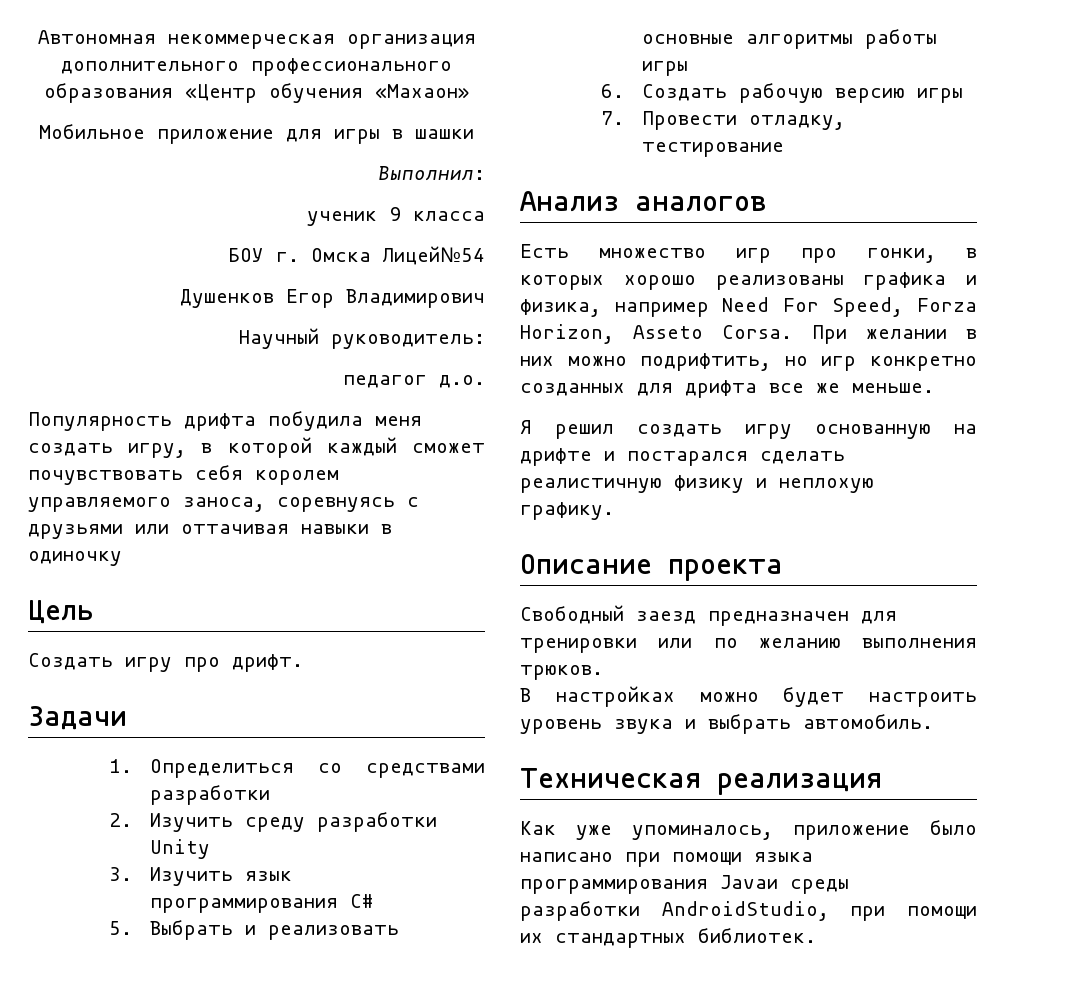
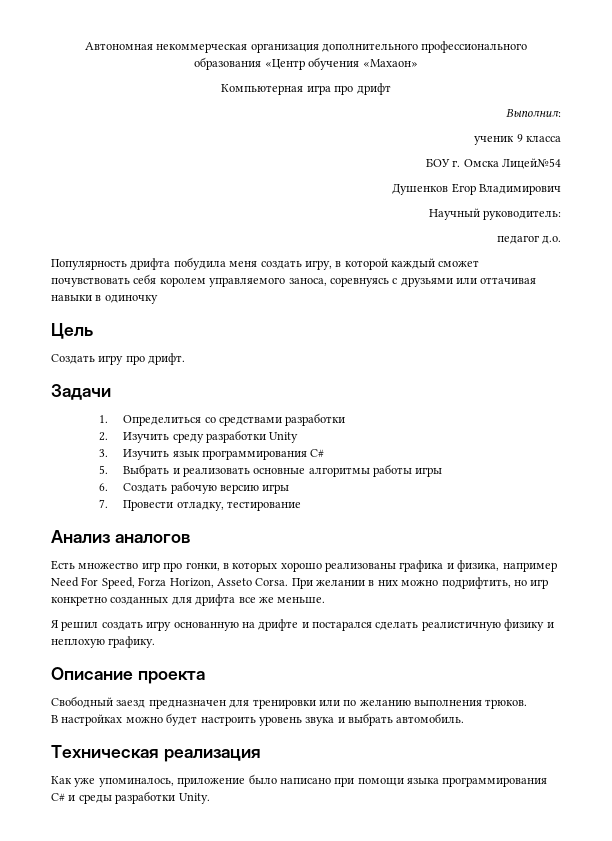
- Мобильное приложение для игры в шашки
+ Компьютерная игра про дрифт
- Как уже упоминалось, приложение было написано при помощи языка программирования Javaи среды разработки AndroidStudio, при помощи их стандартных библиотек.
+ Как уже упоминалось, приложение было написано при помощи языка программирования C# и среды разработки Unity.

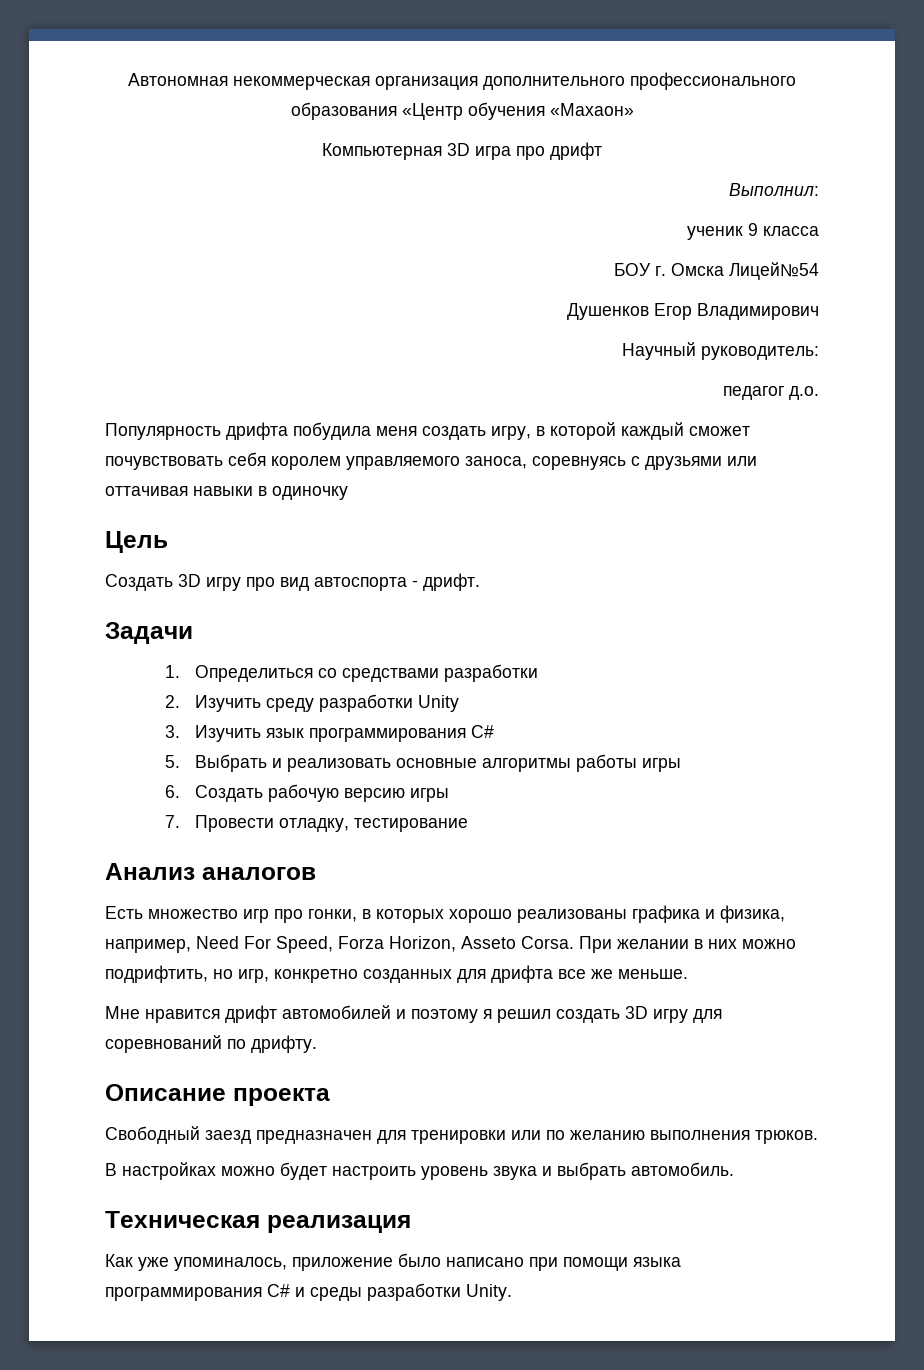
- Компьютерная игра про дрифт
+ Компьютерная 3D игра про дрифт
- Создать игру про дрифт.
+ Создать 3D игру про вид автоспорта - дрифт.
- Есть множество игр про гонки, в которых хорошо реализованы графика и физика, например Need For Speed, Forza Horizon, Asseto Corsa.
+ Есть множество игр про гонки, в которых хорошо реализованы графика и физика, например, Need For Speed, Forza Horizon, Asseto Corsa.
- При желании в них можно подрифтить, но игр конкретно созданных для дрифта все же меньше.
+ При желании в них можно подрифтить, но игр, конкретно созданных для дрифта все же меньше.
- Я решил создать игру основанную на дрифте и постарался сделать реалистичную физику и неплохую графику.
+ Мне нравится дрифт автомобилей и поэтому я решил создать 3D игру для соревнований по дрифту.

